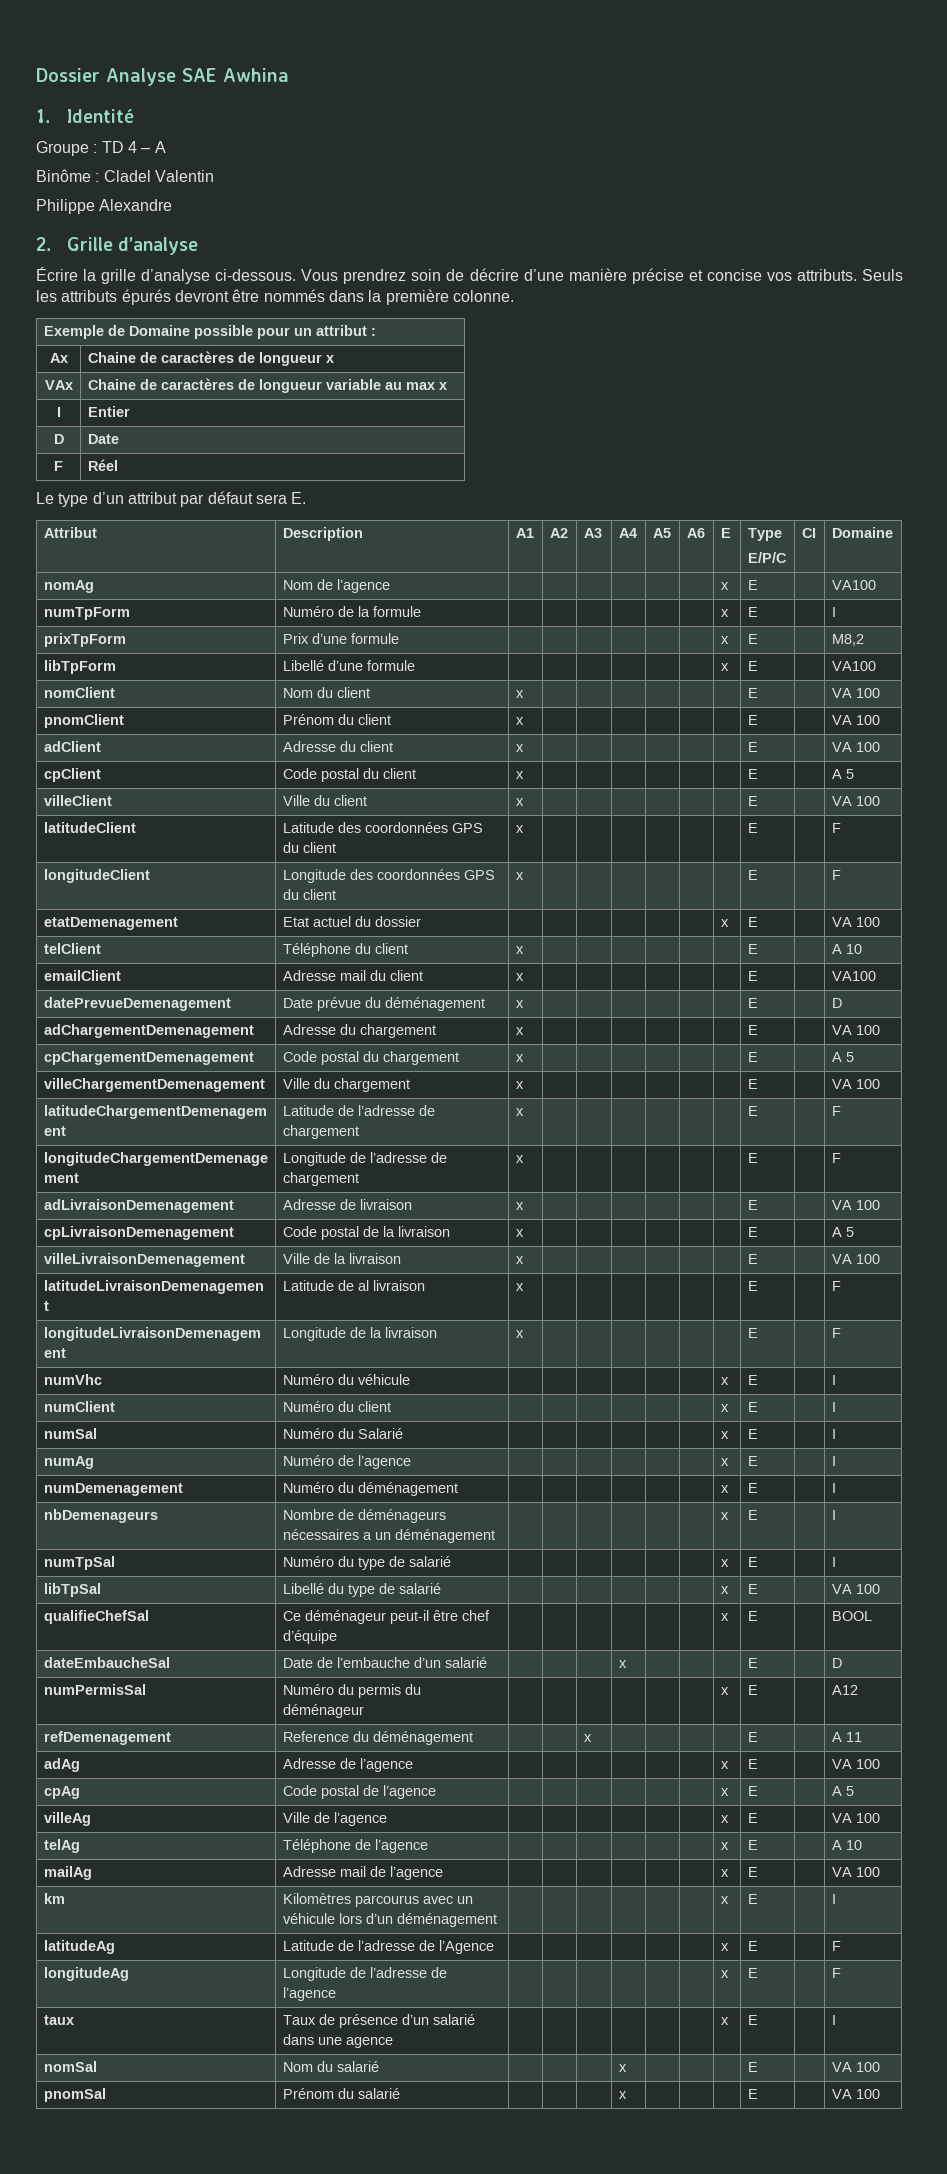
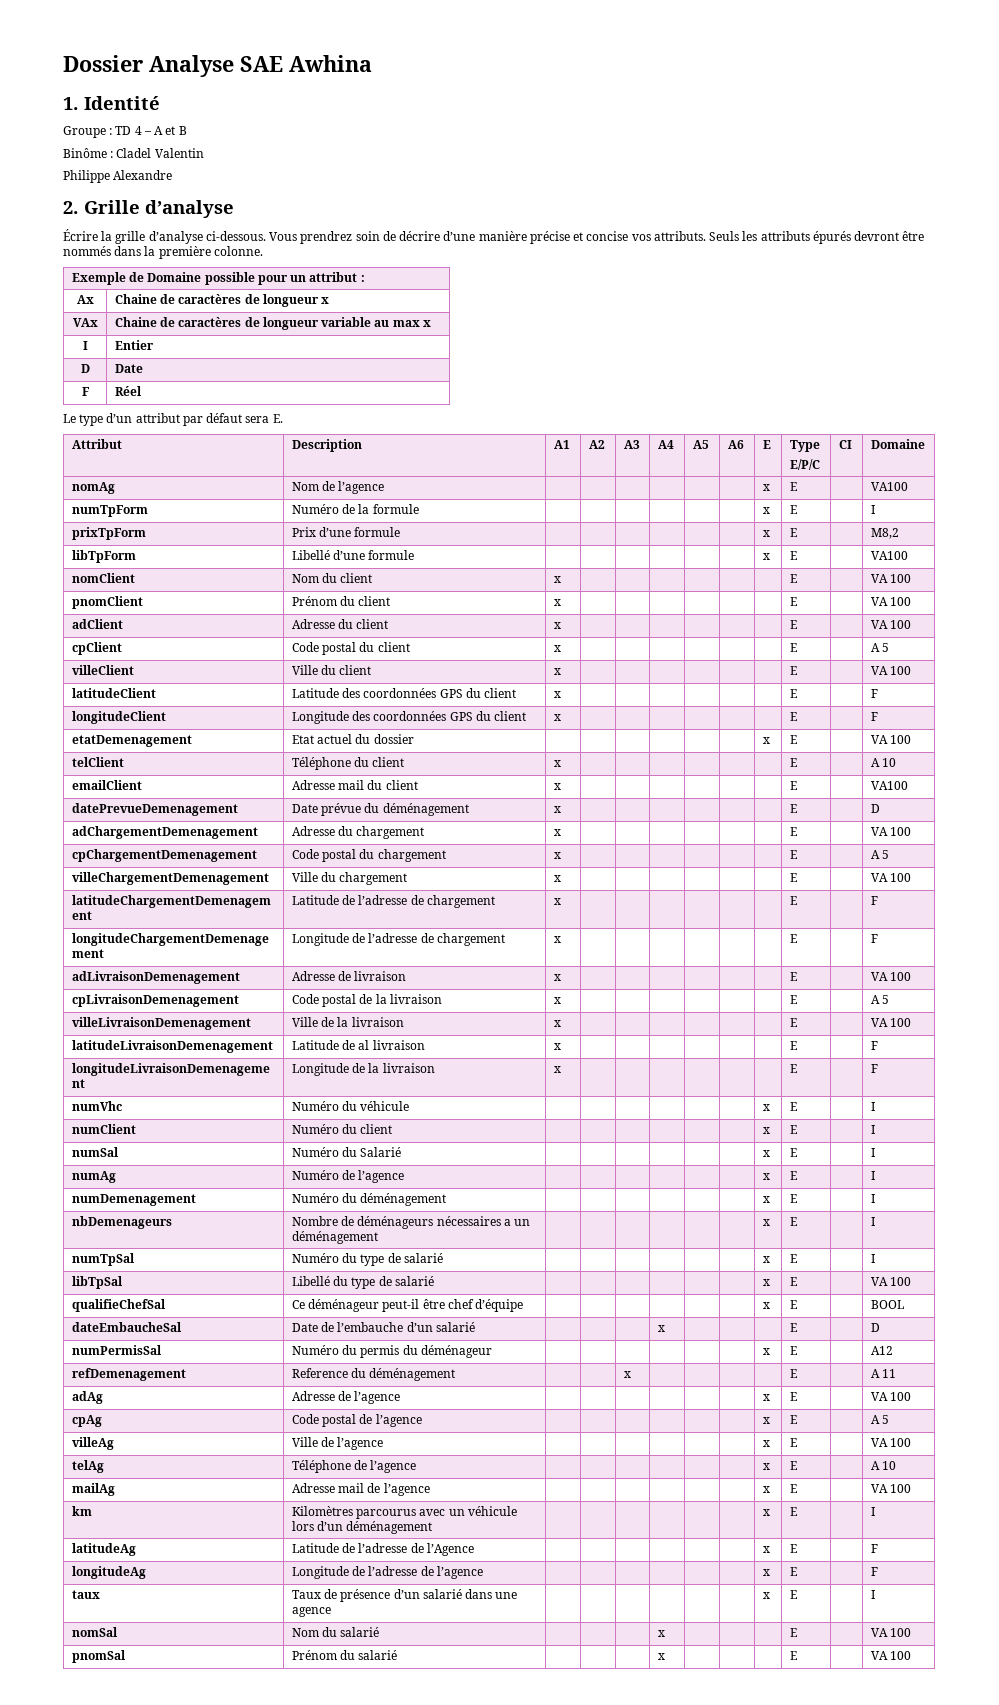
- Groupe : TD 4 – A
+ Groupe : TD 4 – A et B

